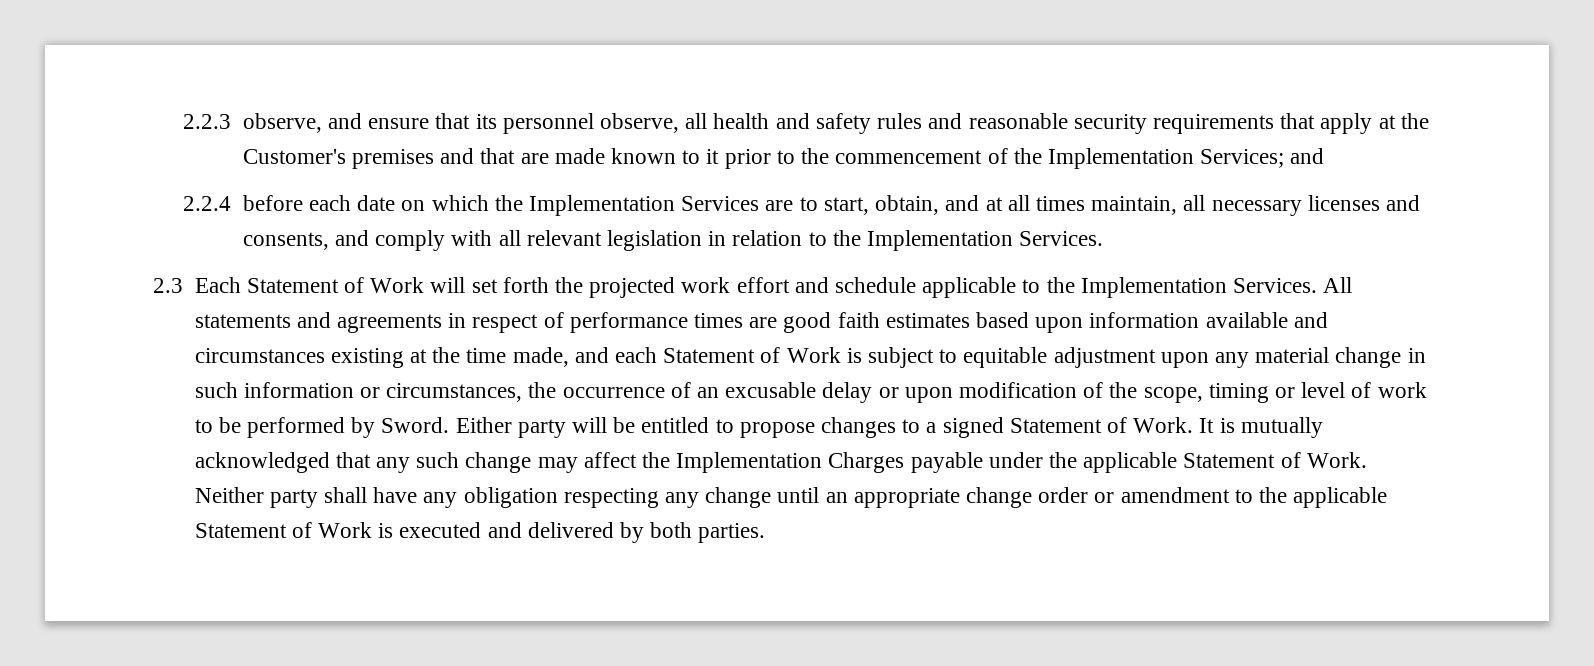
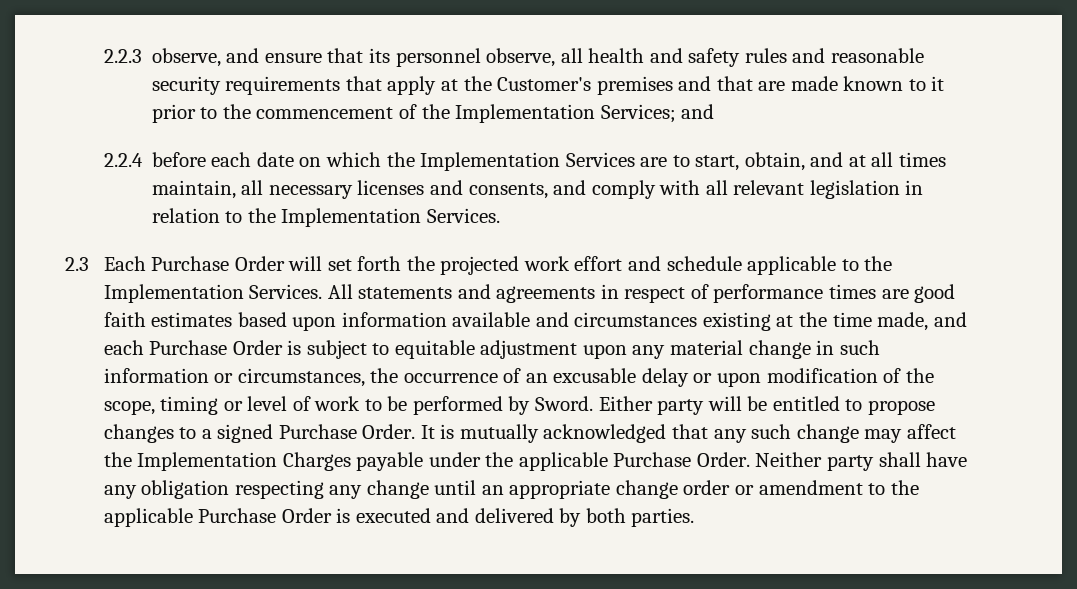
- 2.3 Each Statement of Work will set forth the projected work effort and schedule applicable to the Implementation Services.
+ 2.3 Each Purchase Order will set forth the projected work effort and schedule applicable to the Implementation Services.
- All statements and agreements in respect of performance times are good faith estimates based upon information available and circumstances existing at the time made, and each Statement of Work is subject to equitable adjustment upon any material change in such information or circumstances, the occurrence of an excusable delay or upon modification of the scope, timing or level of work to be performed by Sword.
+ All statements and agreements in respect of performance times are good faith estimates based upon information available and circumstances existing at the time made, and each Purchase Order is subject to equitable adjustment upon any material change in such information or circumstances, the occurrence of an excusable delay or upon modification of the scope, timing or level of work to be performed by Sword.
- Either party will be entitled to propose changes to a signed Statement of Work.
+ Either party will be entitled to propose changes to a signed Purchase Order.
- It is mutually acknowledged that any such change may affect the Implementation Charges payable under the applicable Statement of Work.
+ It is mutually acknowledged that any such change may affect the Implementation Charges payable under the applicable Purchase Order.
- Neither party shall have any obligation respecting any change until an appropriate change order or amendment to the applicable Statement of Work is executed and delivered by both parties.
+ Neither party shall have any obligation respecting any change until an appropriate change order or amendment to the applicable Purchase Order is executed and delivered by both parties.

